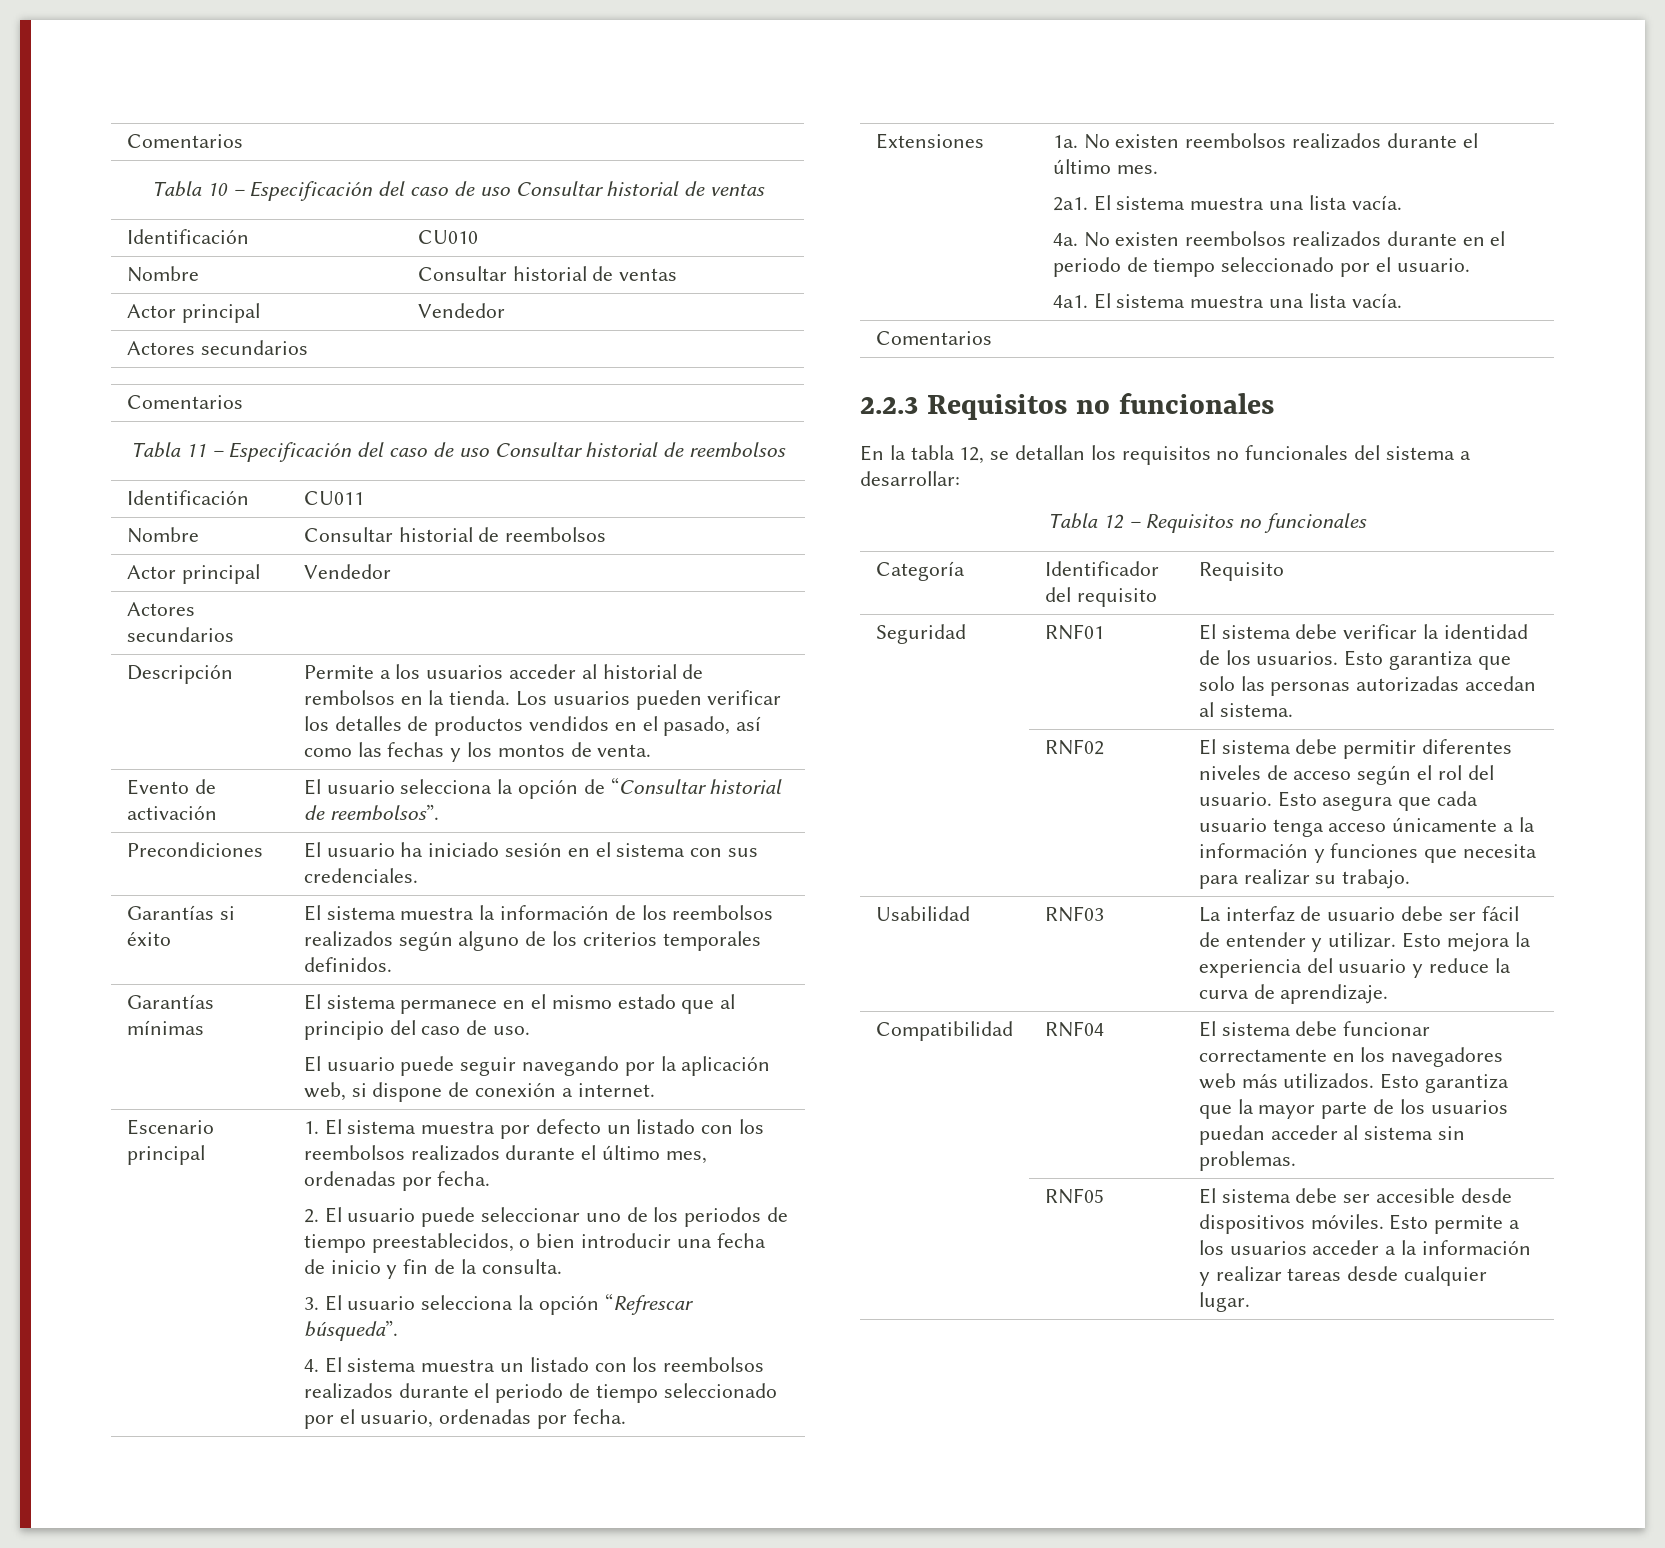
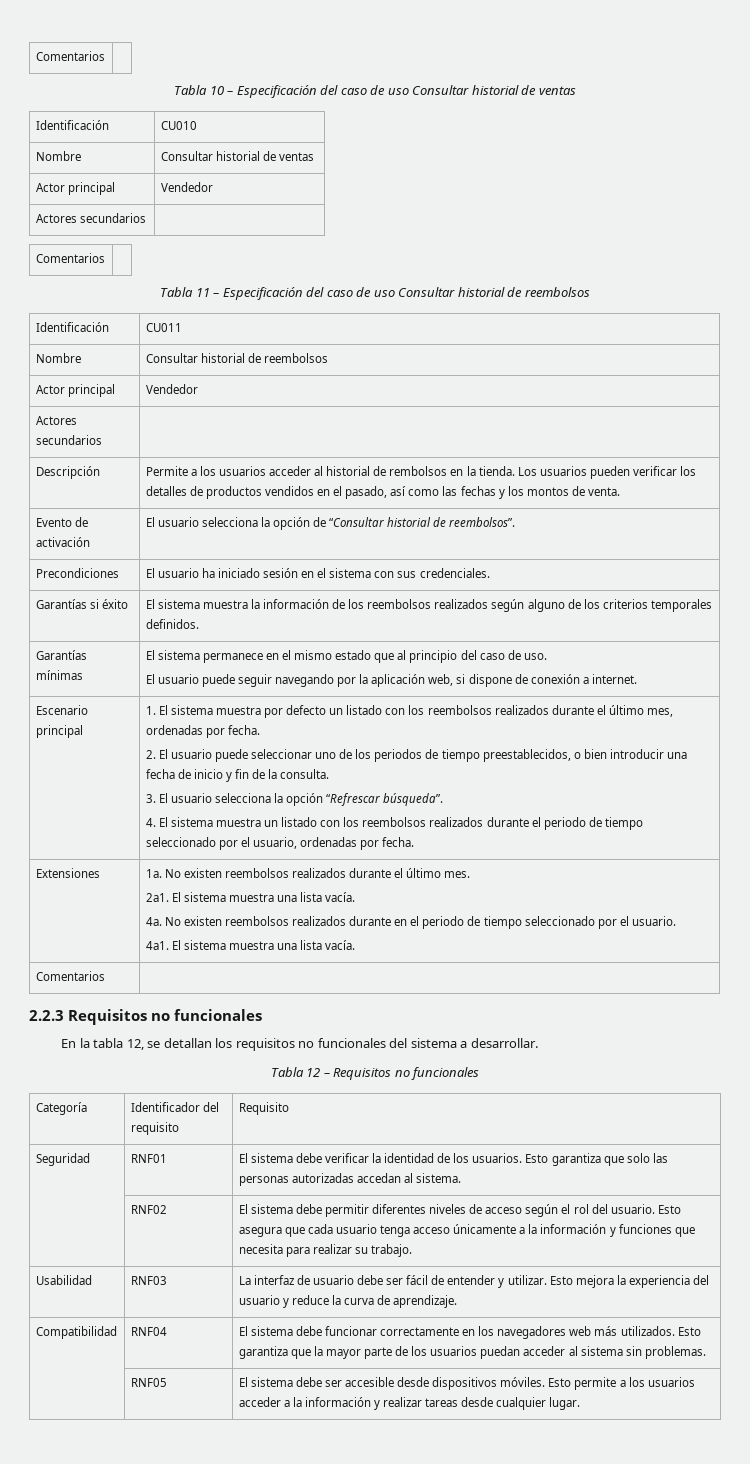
- En la tabla 12, se detallan los requisitos no funcionales del sistema a desarrollar:
+ En la tabla 12, se detallan los requisitos no funcionales del sistema a desarrollar.

